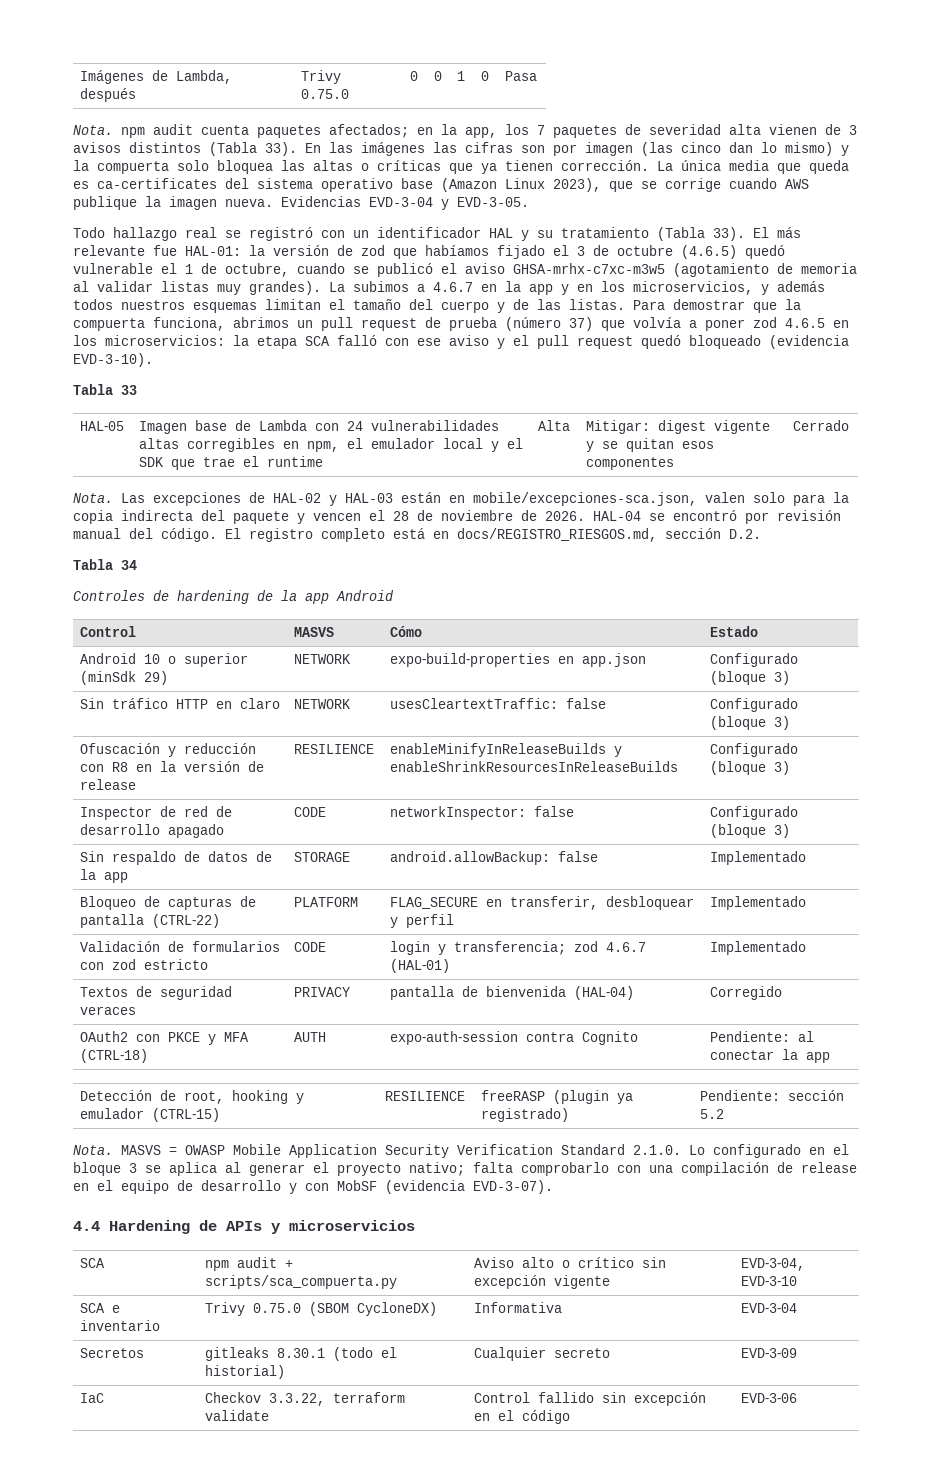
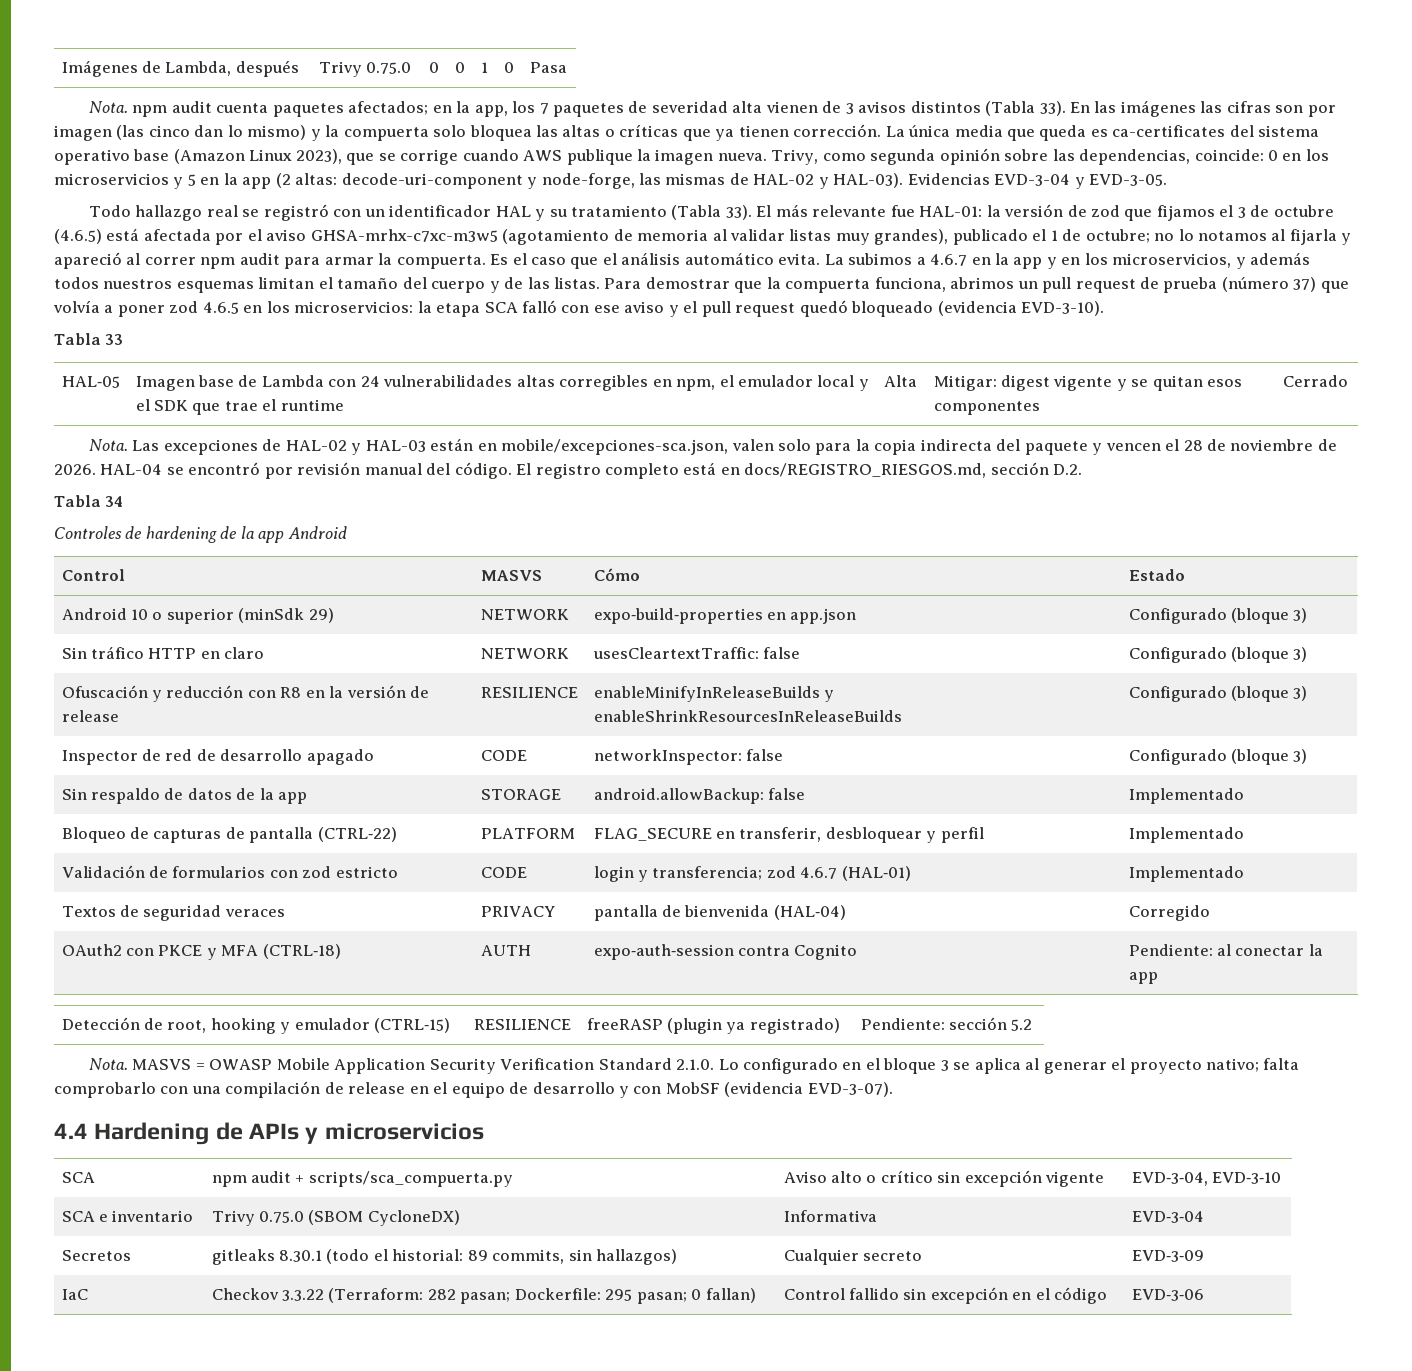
+ Trivy, como segunda opinión sobre las dependencias, coincide: 0 en los microservicios y 5 en la app (2 altas: decode-uri-component y node-forge, las mismas de HAL-02 y HAL-03).
- El más relevante fue HAL-01: la versión de zod que habíamos fijado el 3 de octubre (4.6.5) quedó vulnerable el 1 de octubre, cuando se publicó el aviso GHSA-mrhx-c7xc-m3w5 (agotamiento de memoria al validar listas muy grandes).
+ El más relevante fue HAL-01: la versión de zod que fijamos el 3 de octubre (4.6.5) está afectada por el aviso GHSA-mrhx-c7xc-m3w5 (agotamiento de memoria al validar listas muy grandes), publicado el 1 de octubre; no lo notamos al fijarla y apareció al correr npm audit para armar la compuerta. Es el caso que el análisis automático evita.
- Secretos | gitleaks 8.30.1 (todo el historial) | Cualquier secreto | EVD‑3‑09
+ Secretos | gitleaks 8.30.1 (todo el historial: 89 commits, sin hallazgos) | Cualquier secreto | EVD‑3‑09
- IaC | Checkov 3.3.22, terraform validate | Control fallido sin excepción en el código | EVD‑3‑06
+ IaC | Checkov 3.3.22 (Terraform: 282 pasan; Dockerfile: 295 pasan; 0 fallan) | Control fallido sin excepción en el código | EVD‑3‑06

